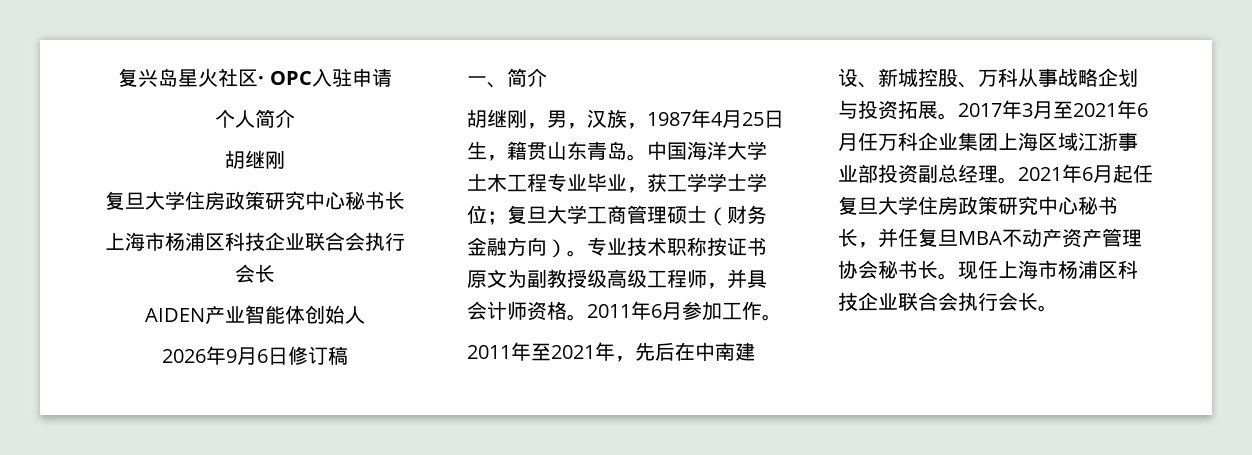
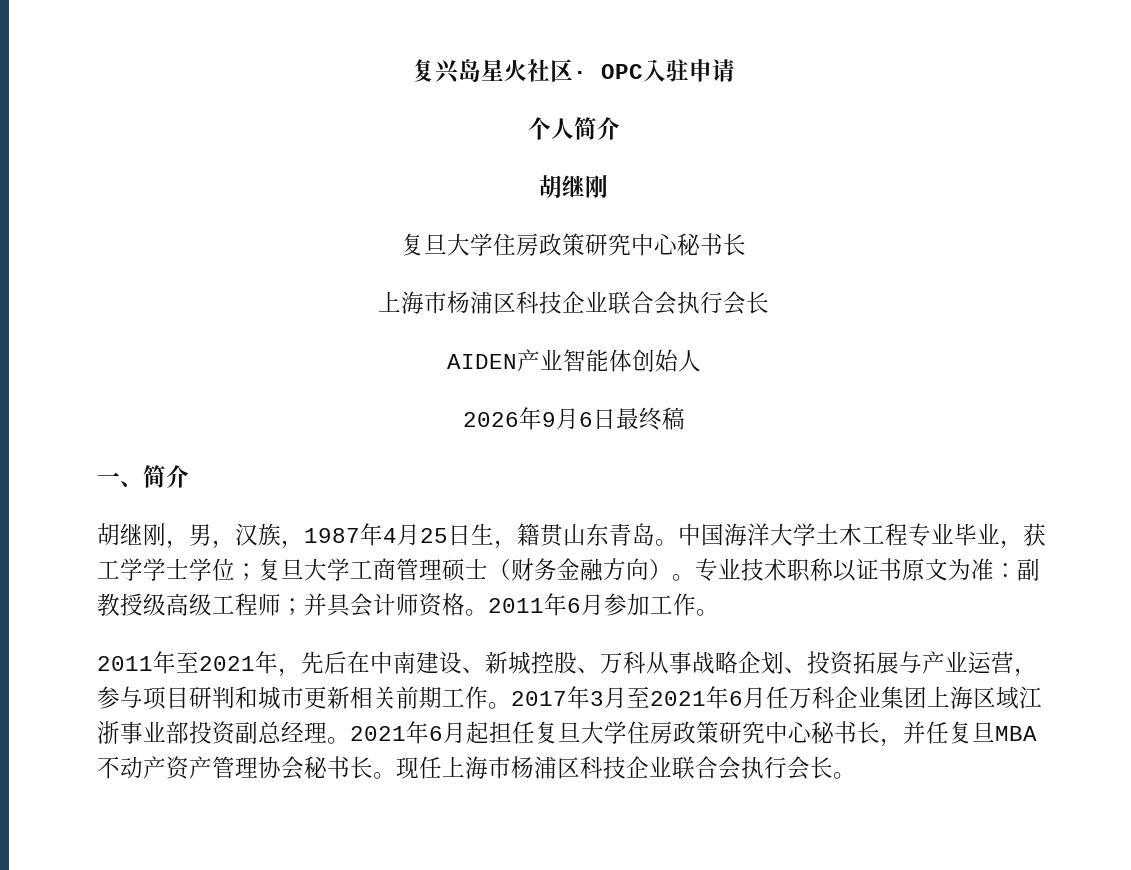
- 2026年9月6日修订稿
+ 2026年9月6日最终稿
- 专业技术职称按证书原文为副教授级高级工程师，并具会计师资格。
+ 专业技术职称以证书原文为准：副教授级高级工程师；并具会计师资格。
- 2011年至2021年，先后在中南建设、新城控股、万科从事战略企划与投资拓展。
+ 2011年至2021年，先后在中南建设、新城控股、万科从事战略企划、投资拓展与产业运营，参与项目研判和城市更新相关前期工作。
- 2021年6月起任复旦大学住房政策研究中心秘书长，并任复旦MBA不动产资产管理协会秘书长。
+ 2021年6月起担任复旦大学住房政策研究中心秘书长，并任复旦MBA不动产资产管理协会秘书长。

